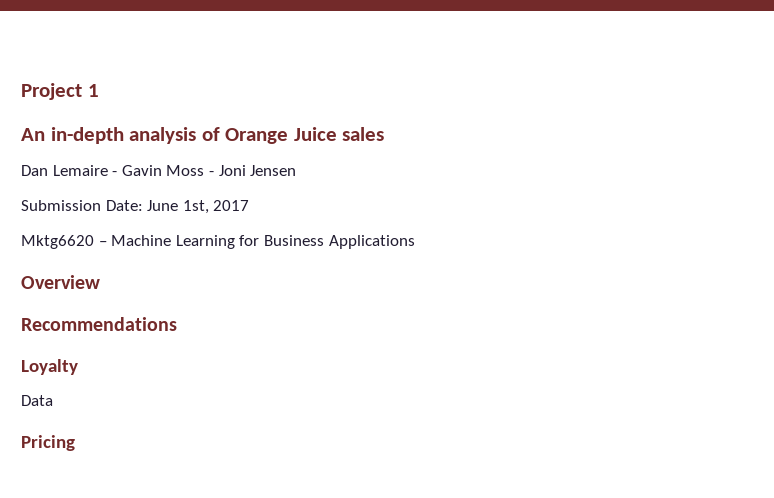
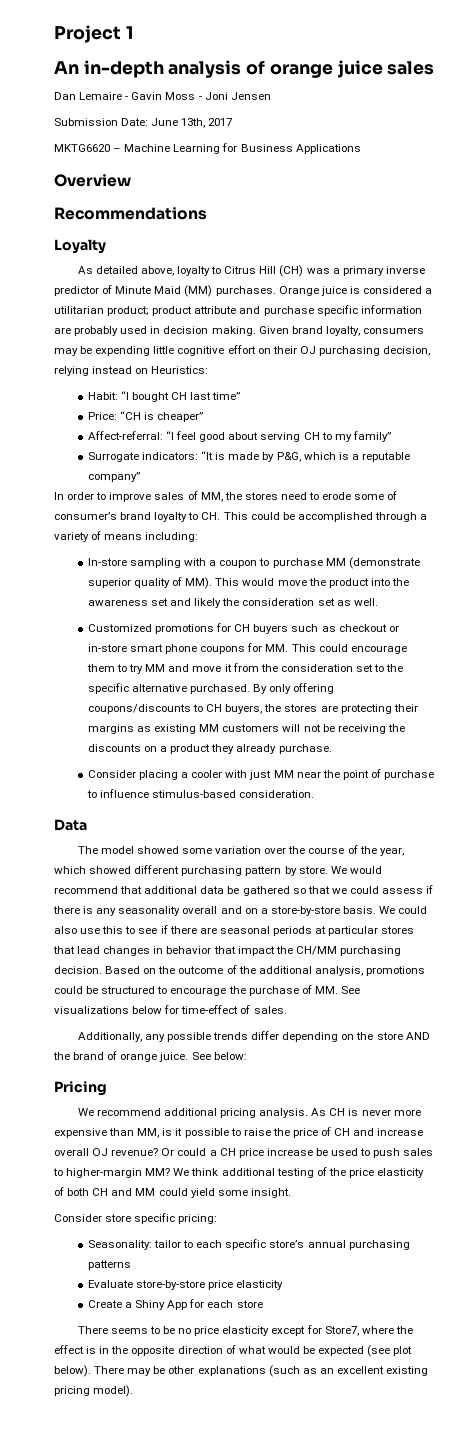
- An in-depth analysis of Orange Juice sales
+ An in-depth analysis of orange juice sales
- Submission Date: June 1st, 2017
+ Submission Date: June 13th, 2017
- Mktg6620 – Machine Learning for Business Applications
+ MKTG6620 – Machine Learning for Business Applications
+ As detailed above, loyalty to Citrus Hill (CH) was a primary inverse predictor of Minute Maid (MM) purchases. Orange juice is considered a utilitarian product; product attribute and purchase specific information are probably used in decision making. Given brand loyalty, consumers may be expending little cognitive effort on their OJ purchasing decision, relying instead on Heuristics:
+ Habit: “I bought CH last time”
+ Price: “CH is cheaper”
+ Affect-referral: “I feel good about serving CH to my family”
+ Surrogate indicators: “It is made by P&G, which is a reputable company”
+ In order to improve sales of MM, the stores need to erode some of consumer’s brand loyalty to CH. This could be accomplished through a variety of means including:
+ In-store sampling with a coupon to purchase MM (demonstrate superior quality of MM). This would move the product into the awareness set and likely the consideration set as well.
+ Customized promotions for CH buyers such as checkout or in-store smart phone coupons for MM. This could encourage them to try MM and move it from the consideration set to the specific alternative purchased. By only offering coupons/discounts to CH buyers, the stores are protecting their margins as existing MM customers will not be receiving the discounts on a product they already purchase.
+ Consider placing a cooler with just MM near the point of purchase to influence stimulus-based consideration.
  Data
+ The model showed some variation over the course of the year, which showed different purchasing pattern by store. We would recommend that additional data be gathered so that we could assess if there is any seasonality overall and on a store-by-store basis. We could also use this to see if there are seasonal periods at particular stores that lead changes in behavior that impact the CH/MM purchasing decision. Based on the outcome of the additional analysis, promotions could be structured to encourage the purchase of MM. See visualizations below for time-effect of sales.
+ Additionally, any possible trends differ depending on the store AND the brand of orange juice. See below:
  Pricing
+ We recommend additional pricing analysis. As CH is never more expensive than MM, is it possible to raise the price of CH and increase overall OJ revenue? Or could a CH price increase be used to push sales to higher-margin MM? We think additional testing of the price elasticity of both CH and MM could yield some insight.
+ Consider store specific pricing:
+ Seasonality: tailor to each specific store’s annual purchasing patterns
+ Evaluate store-by-store price elasticity
+ Create a Shiny App for each store
+ There seems to be no price elasticity except for Store7, where the effect is in the opposite direction of what would be expected (see plot below). There may be other explanations (such as an excellent existing pricing model).

